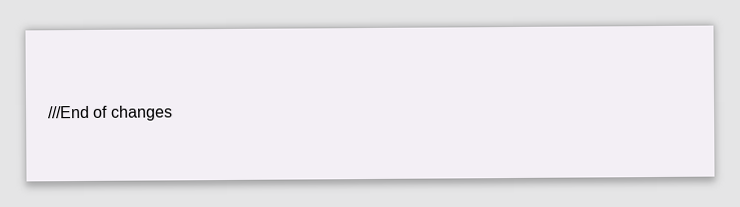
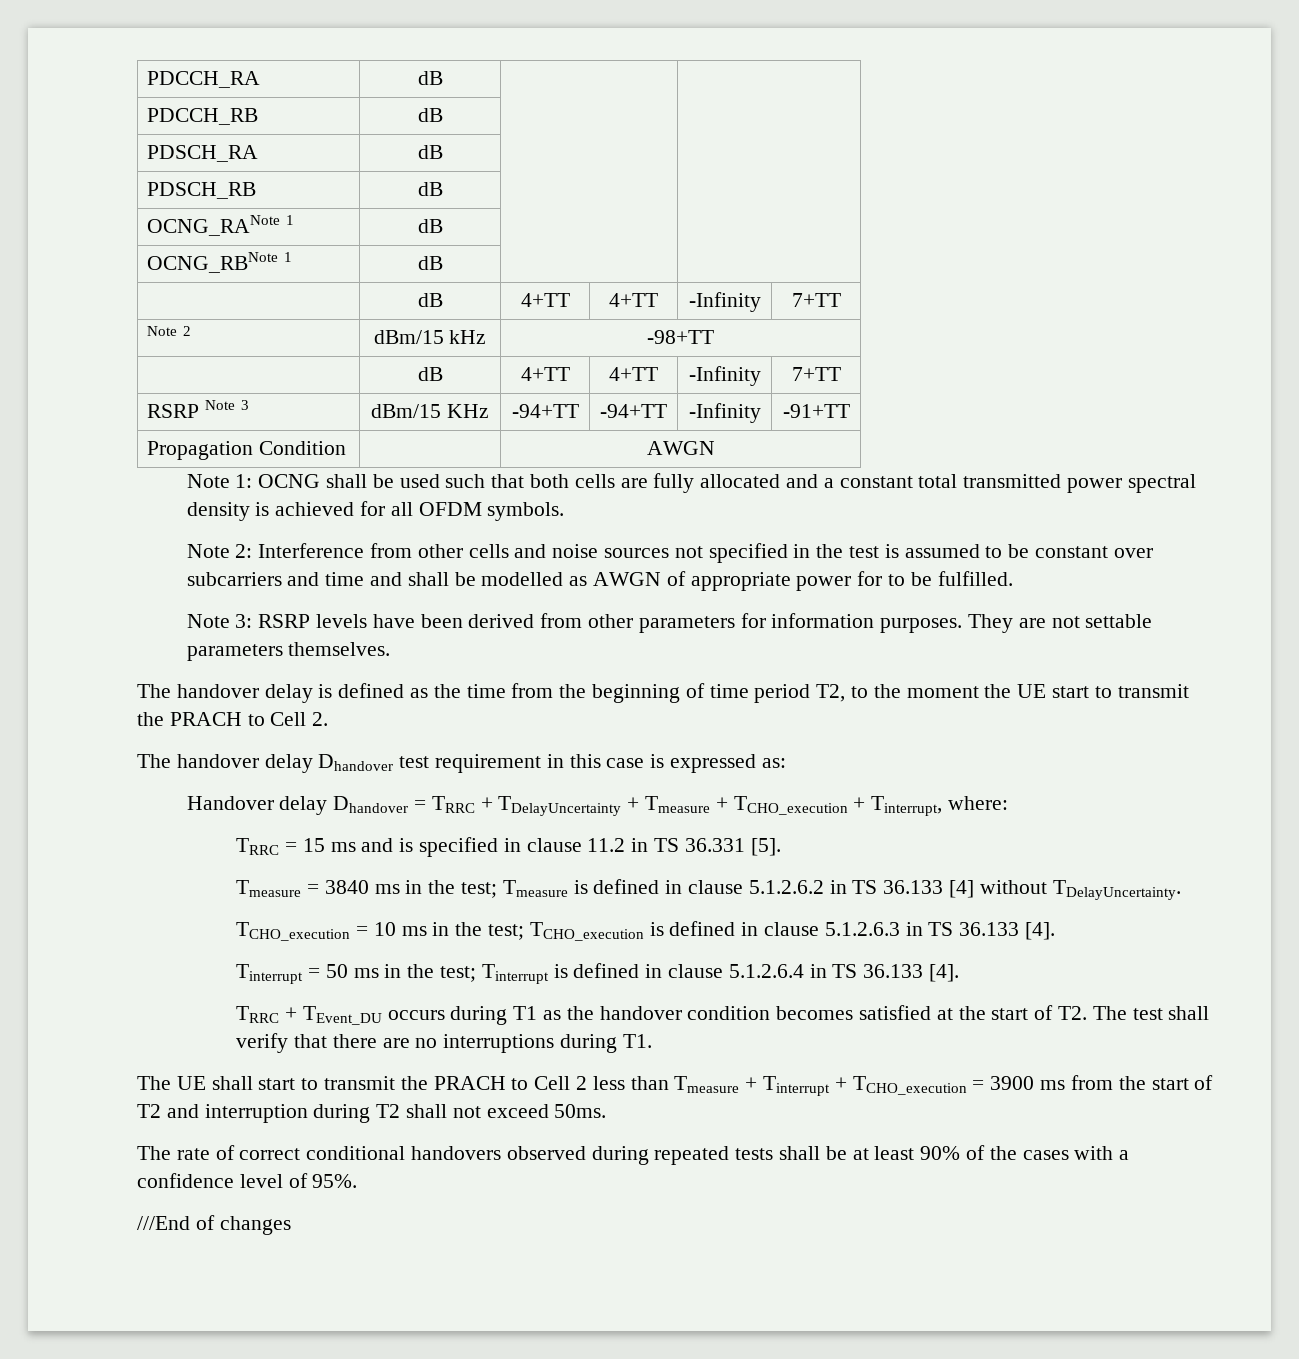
+ PDCCH_RA | dB | |
+ PDCCH_RB | dB | |
+ PDSCH_RA | dB | |
+ PDSCH_RB | dB | |
+ OCNG_RANote 1 | dB | |
+ OCNG_RBNote 1 | dB | |
+ | dB | 4+TT | 4+TT | -Infinity | 7+TT
+ Note 2 | dBm/15 kHz | -98+TT
+ | dB | 4+TT | 4+TT | -Infinity | 7+TT
+ RSRP Note 3 | dBm/15 KHz | -94+TT | -94+TT | -Infinity | -91+TT
+ Propagation Condition | | AWGN
+ Note 1: OCNG shall be used such that both cells are fully allocated and a constant total transmitted power spectral density is achieved for all OFDM symbols.
+ Note 2: Interference from other cells and noise sources not specified in the test is assumed to be constant over subcarriers and time and shall be modelled as AWGN of appropriate power for to be fulfilled.
+ Note 3: RSRP levels have been derived from other parameters for information purposes. They are not settable parameters themselves.
+ The handover delay is defined as the time from the beginning of time period T2, to the moment the UE start to transmit the PRACH to Cell 2.
+ The handover delay Dhandover test requirement in this case is expressed as:
+ Handover delay Dhandover = TRRC + TDelayUncertainty + Tmeasure + TCHO_execution + Tinterrupt, where:
+ TRRC = 15 ms and is specified in clause 11.2 in TS 36.331 [5].
+ Tmeasure = 3840 ms in the test; Tmeasure is defined in clause 5.1.2.6.2 in TS 36.133 [4] without TDelayUncertainty.
+ TCHO_execution = 10 ms in the test; TCHO_execution is defined in clause 5.1.2.6.3 in TS 36.133 [4].
+ Tinterrupt = 50 ms in the test; Tinterrupt is defined in clause 5.1.2.6.4 in TS 36.133 [4].
+ TRRC + TEvent_DU occurs during T1 as the handover condition becomes satisfied at the start of T2. The test shall verify that there are no interruptions during T1.
+ The UE shall start to transmit the PRACH to Cell 2 less than Tmeasure + Tinterrupt + TCHO_execution = 3900 ms from the start of T2 and interruption during T2 shall not exceed 50ms.
+ The rate of correct conditional handovers observed during repeated tests shall be at least 90% of the cases with a confidence level of 95%.

